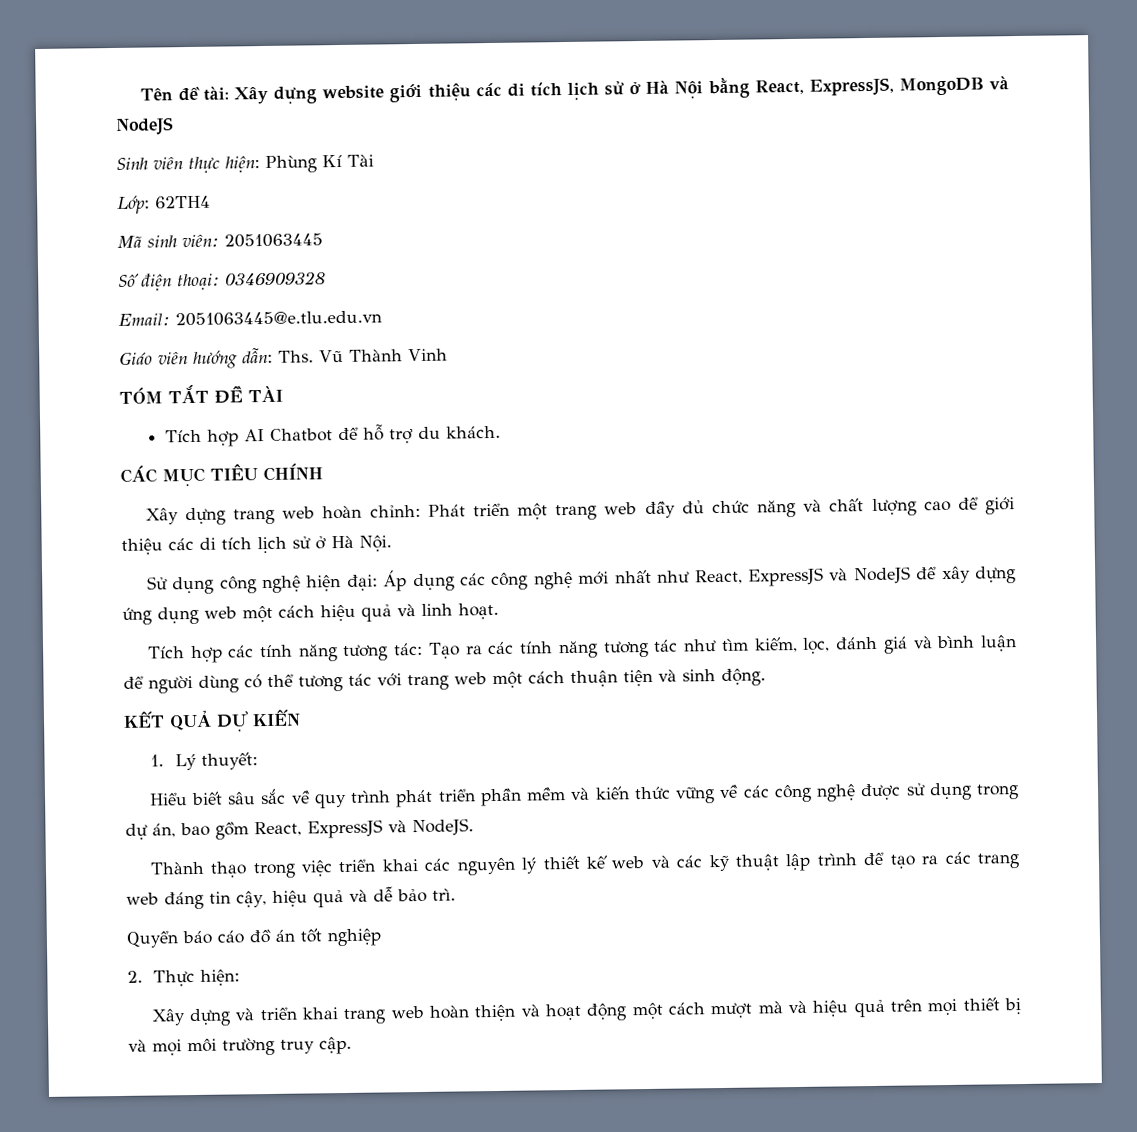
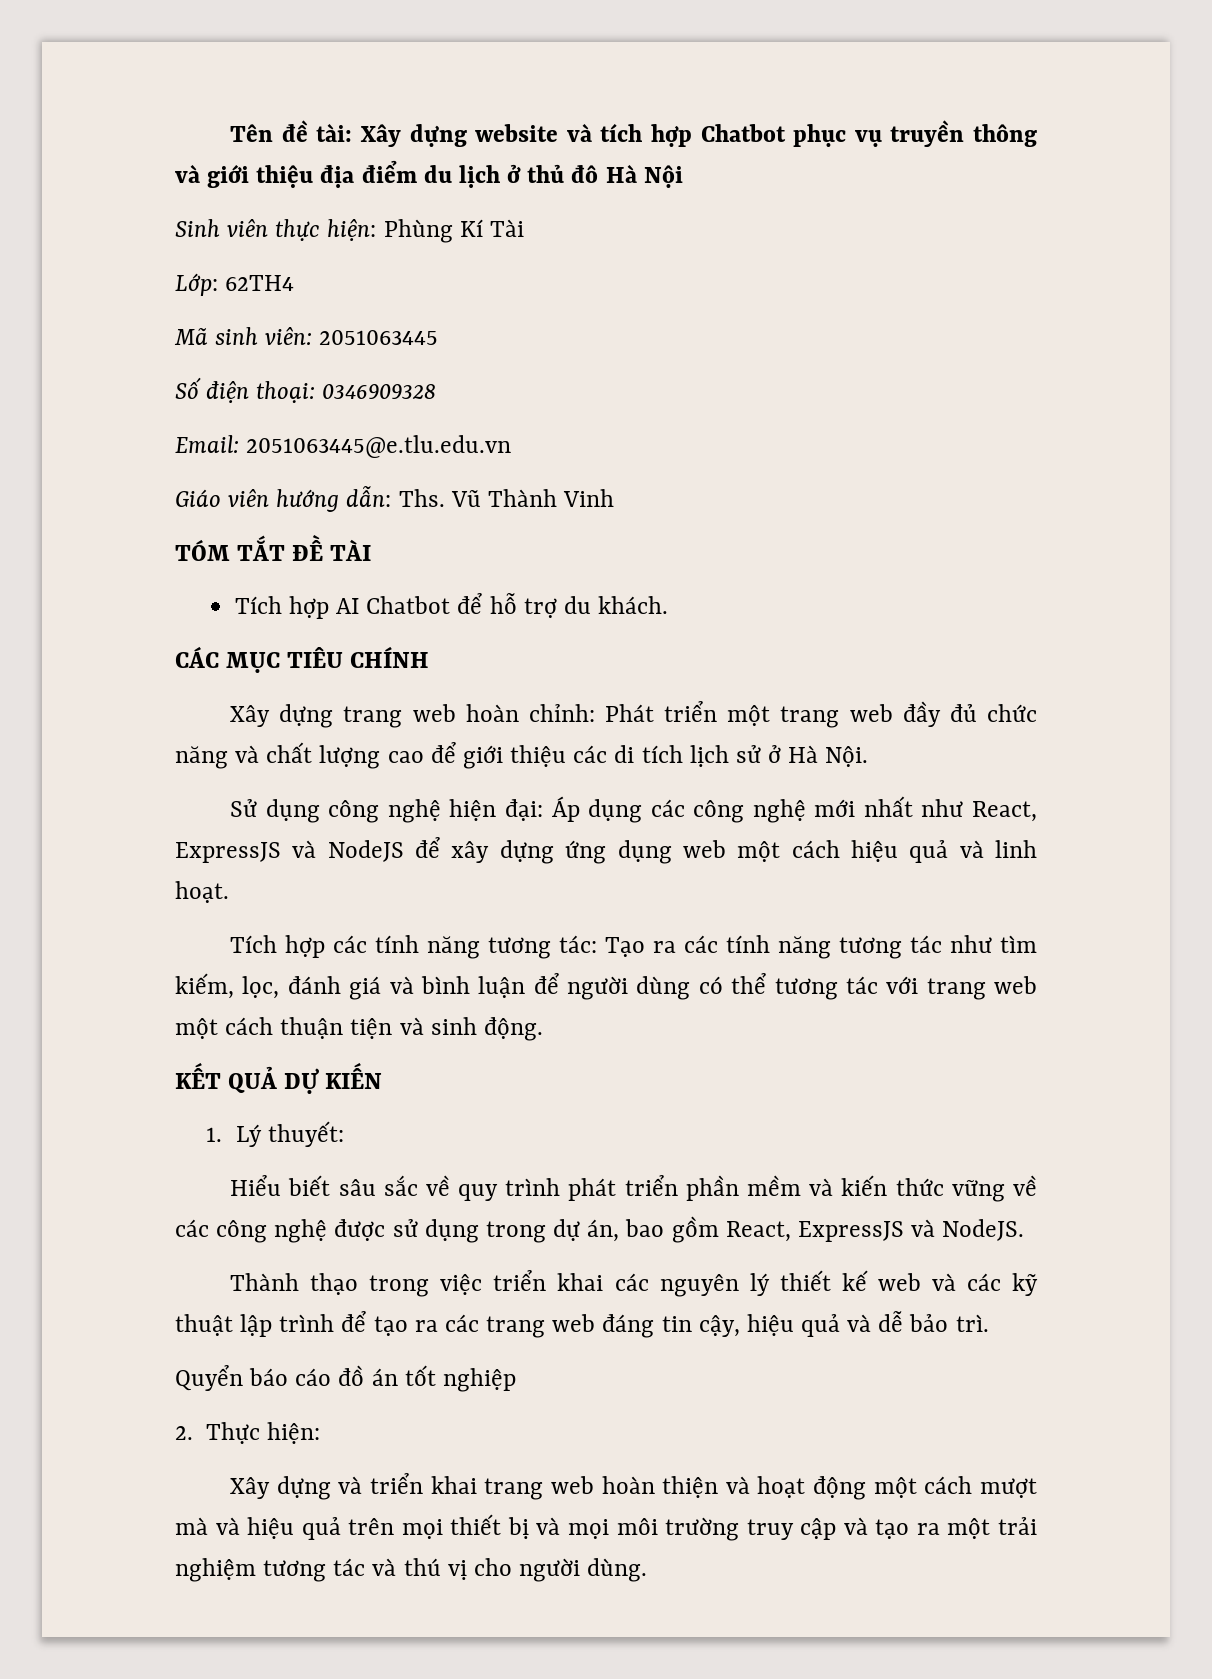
- Tên đề tài: Xây dựng website giới thiệu các di tích lịch sử ở Hà Nội bằng React, ExpressJS, MongoDB và NodeJS
+ Tên đề tài: Xây dựng website và tích hợp Chatbot phục vụ truyền thông và giới thiệu địa điểm du lịch ở thủ đô Hà Nội
- Xây dựng và triển khai trang web hoàn thiện và hoạt động một cách mượt mà và hiệu quả trên mọi thiết bị và mọi môi trường truy cập.
+ Xây dựng và triển khai trang web hoàn thiện và hoạt động một cách mượt mà và hiệu quả trên mọi thiết bị và mọi môi trường truy cập và tạo ra một trải nghiệm tương tác và thú vị cho người dùng.

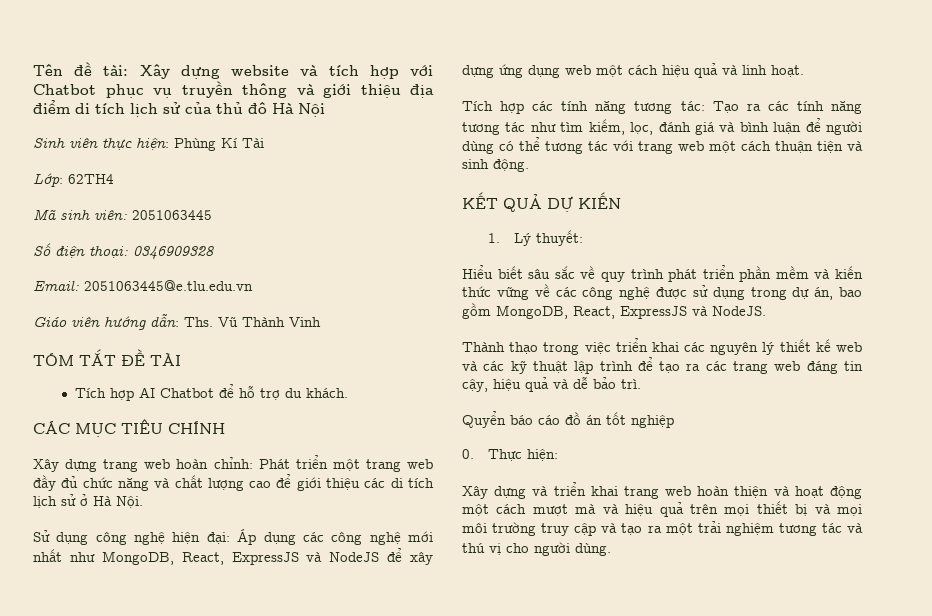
- Tên đề tài: Xây dựng website và tích hợp Chatbot phục vụ truyền thông và giới thiệu địa điểm du lịch ở thủ đô Hà Nội
+ Tên đề tài: Xây dựng website và tích hợp với Chatbot phục vụ truyền thông và giới thiệu địa điểm di tích lịch sử của thủ đô Hà Nội
- Sử dụng công nghệ hiện đại: Áp dụng các công nghệ mới nhất như React, ExpressJS và NodeJS để xây dựng ứng dụng web một cách hiệu quả và linh hoạt.
+ Sử dụng công nghệ hiện đại: Áp dụng các công nghệ mới nhất như MongoDB, React, ExpressJS và NodeJS để xây dựng ứng dụng web một cách hiệu quả và linh hoạt.
- Hiểu biết sâu sắc về quy trình phát triển phần mềm và kiến thức vững về các công nghệ được sử dụng trong dự án, bao gồm React, ExpressJS và NodeJS.
+ Hiểu biết sâu sắc về quy trình phát triển phần mềm và kiến thức vững về các công nghệ được sử dụng trong dự án, bao gồm MongoDB, React, ExpressJS và NodeJS.
- 2. Thực hiện:
+ 0. Thực hiện:

